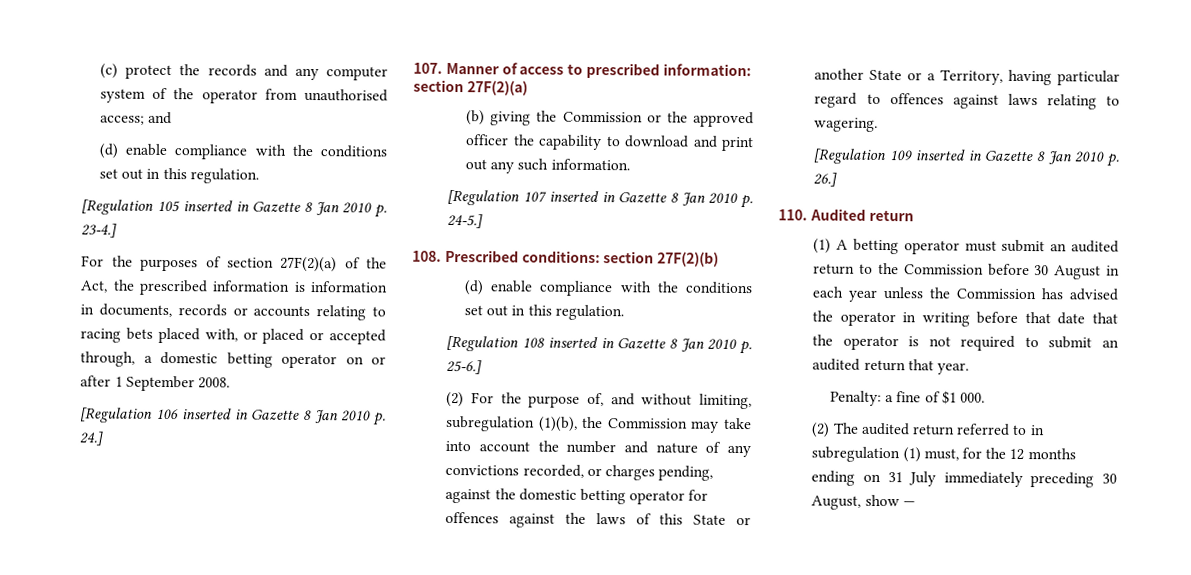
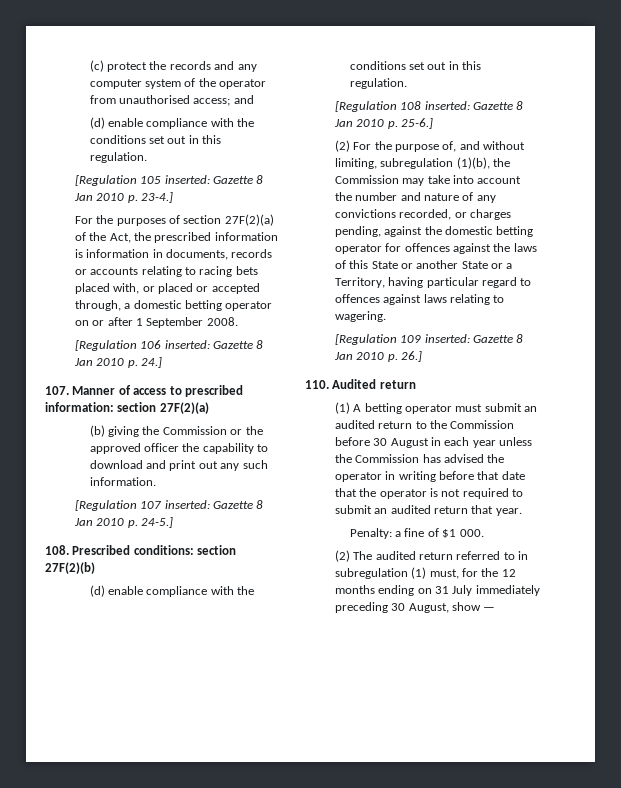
- [Regulation 105 inserted in Gazette 8 Jan 2010 p. 23-4.]
+ [Regulation 105 inserted: Gazette 8 Jan 2010 p. 23-4.]
- [Regulation 106 inserted in Gazette 8 Jan 2010 p. 24.]
+ [Regulation 106 inserted: Gazette 8 Jan 2010 p. 24.]
- [Regulation 107 inserted in Gazette 8 Jan 2010 p. 24-5.]
+ [Regulation 107 inserted: Gazette 8 Jan 2010 p. 24-5.]
- [Regulation 108 inserted in Gazette 8 Jan 2010 p. 25-6.]
+ [Regulation 108 inserted: Gazette 8 Jan 2010 p. 25-6.]
- [Regulation 109 inserted in Gazette 8 Jan 2010 p. 26.]
+ [Regulation 109 inserted: Gazette 8 Jan 2010 p. 26.]

